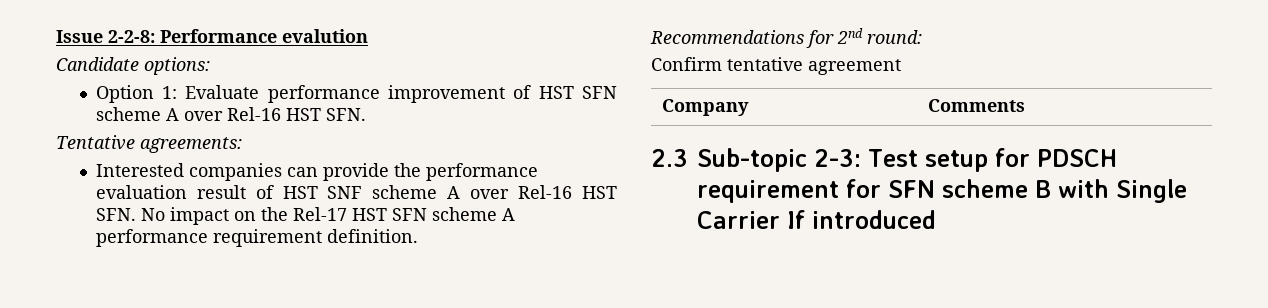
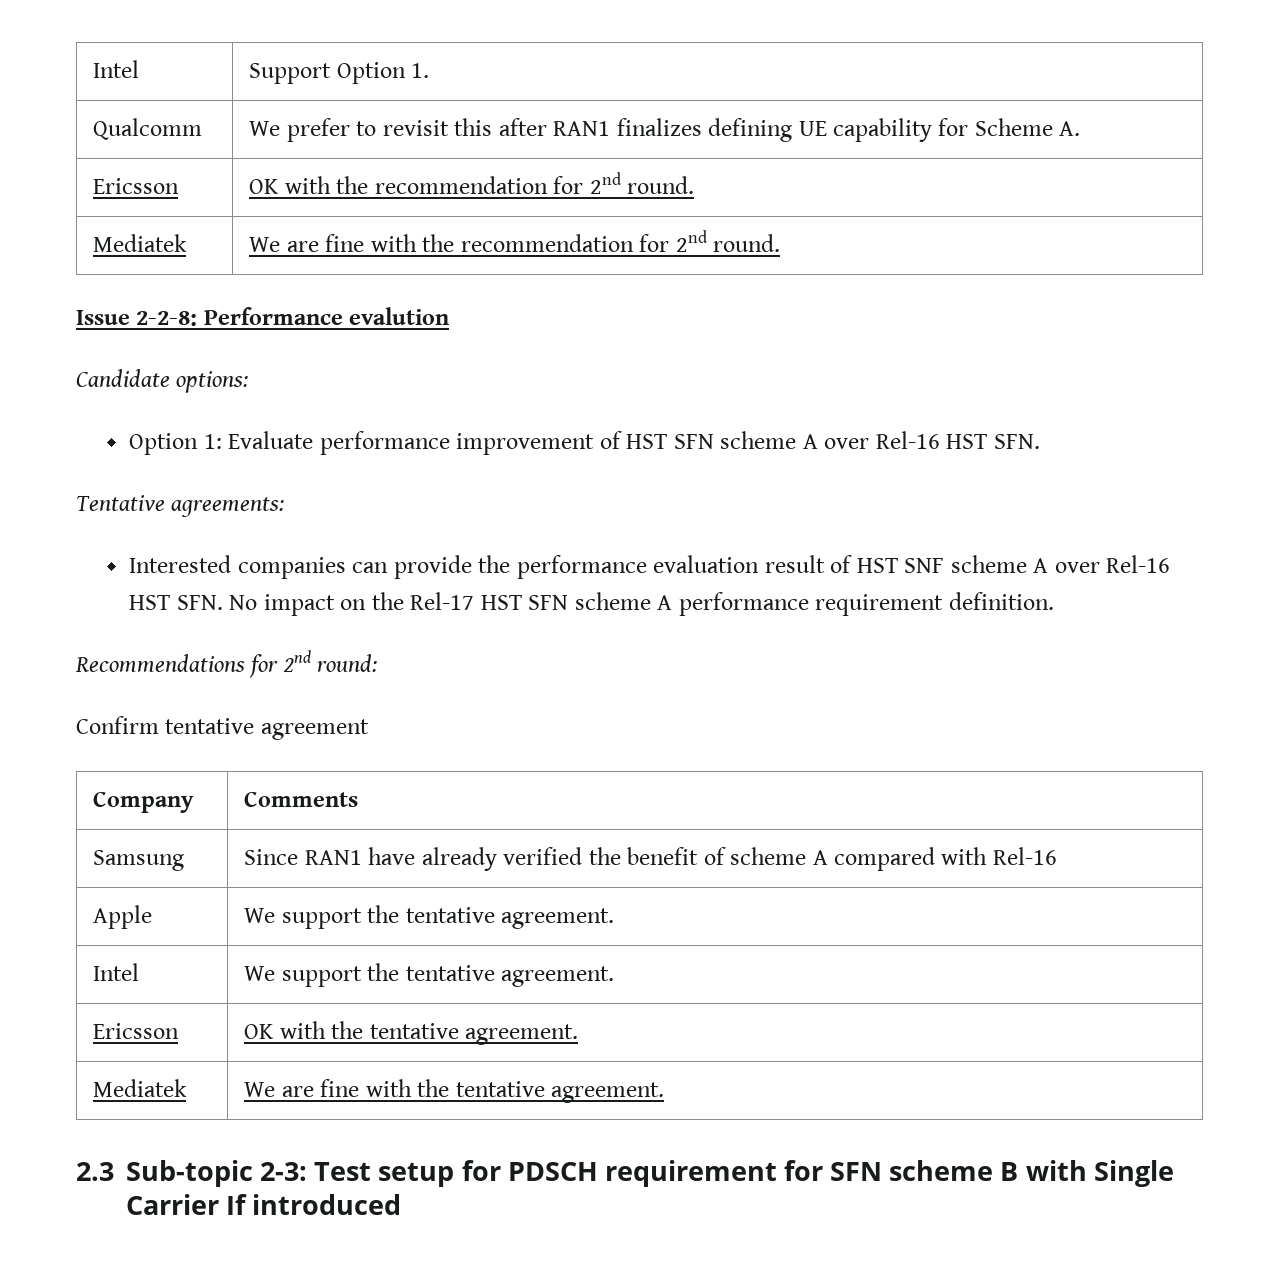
+ Intel | Support Option 1.
+ Qualcomm | We prefer to revisit this after RAN1 finalizes defining UE capability for Scheme A.
+ Ericsson | OK with the recommendation for 2nd round.
+ Mediatek | We are fine with the recommendation for 2nd round.
+ Samsung | Since RAN1 have already verified the benefit of scheme A compared with Rel-16
+ Apple | We support the tentative agreement.
+ Intel | We support the tentative agreement.
+ Ericsson | OK with the tentative agreement.
+ Mediatek | We are fine with the tentative agreement.

